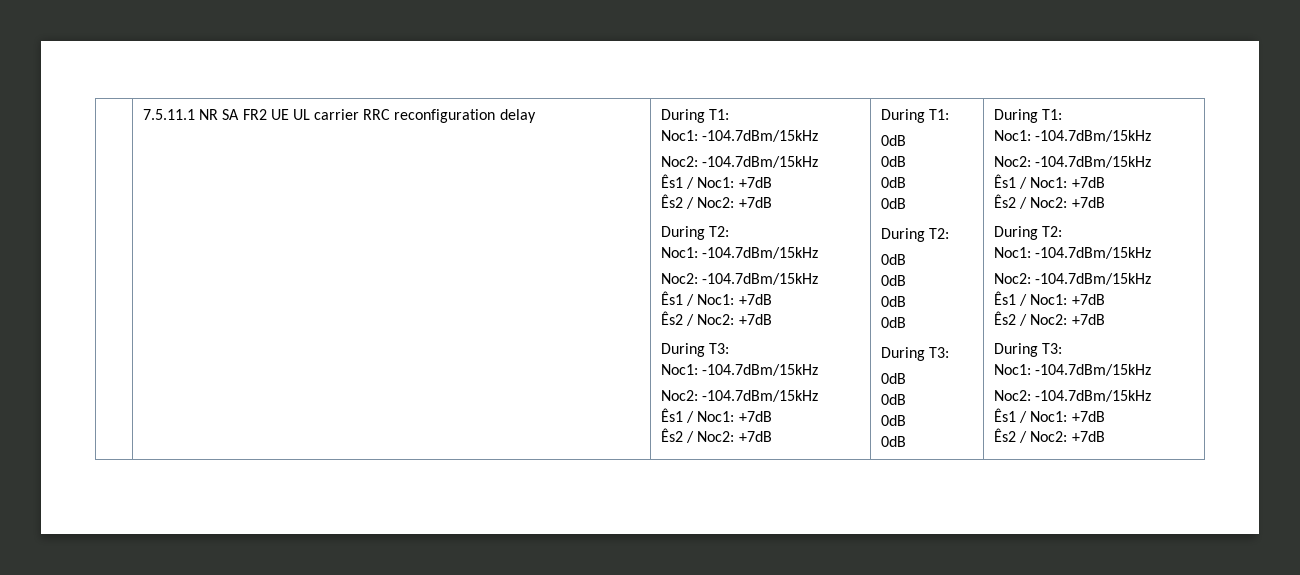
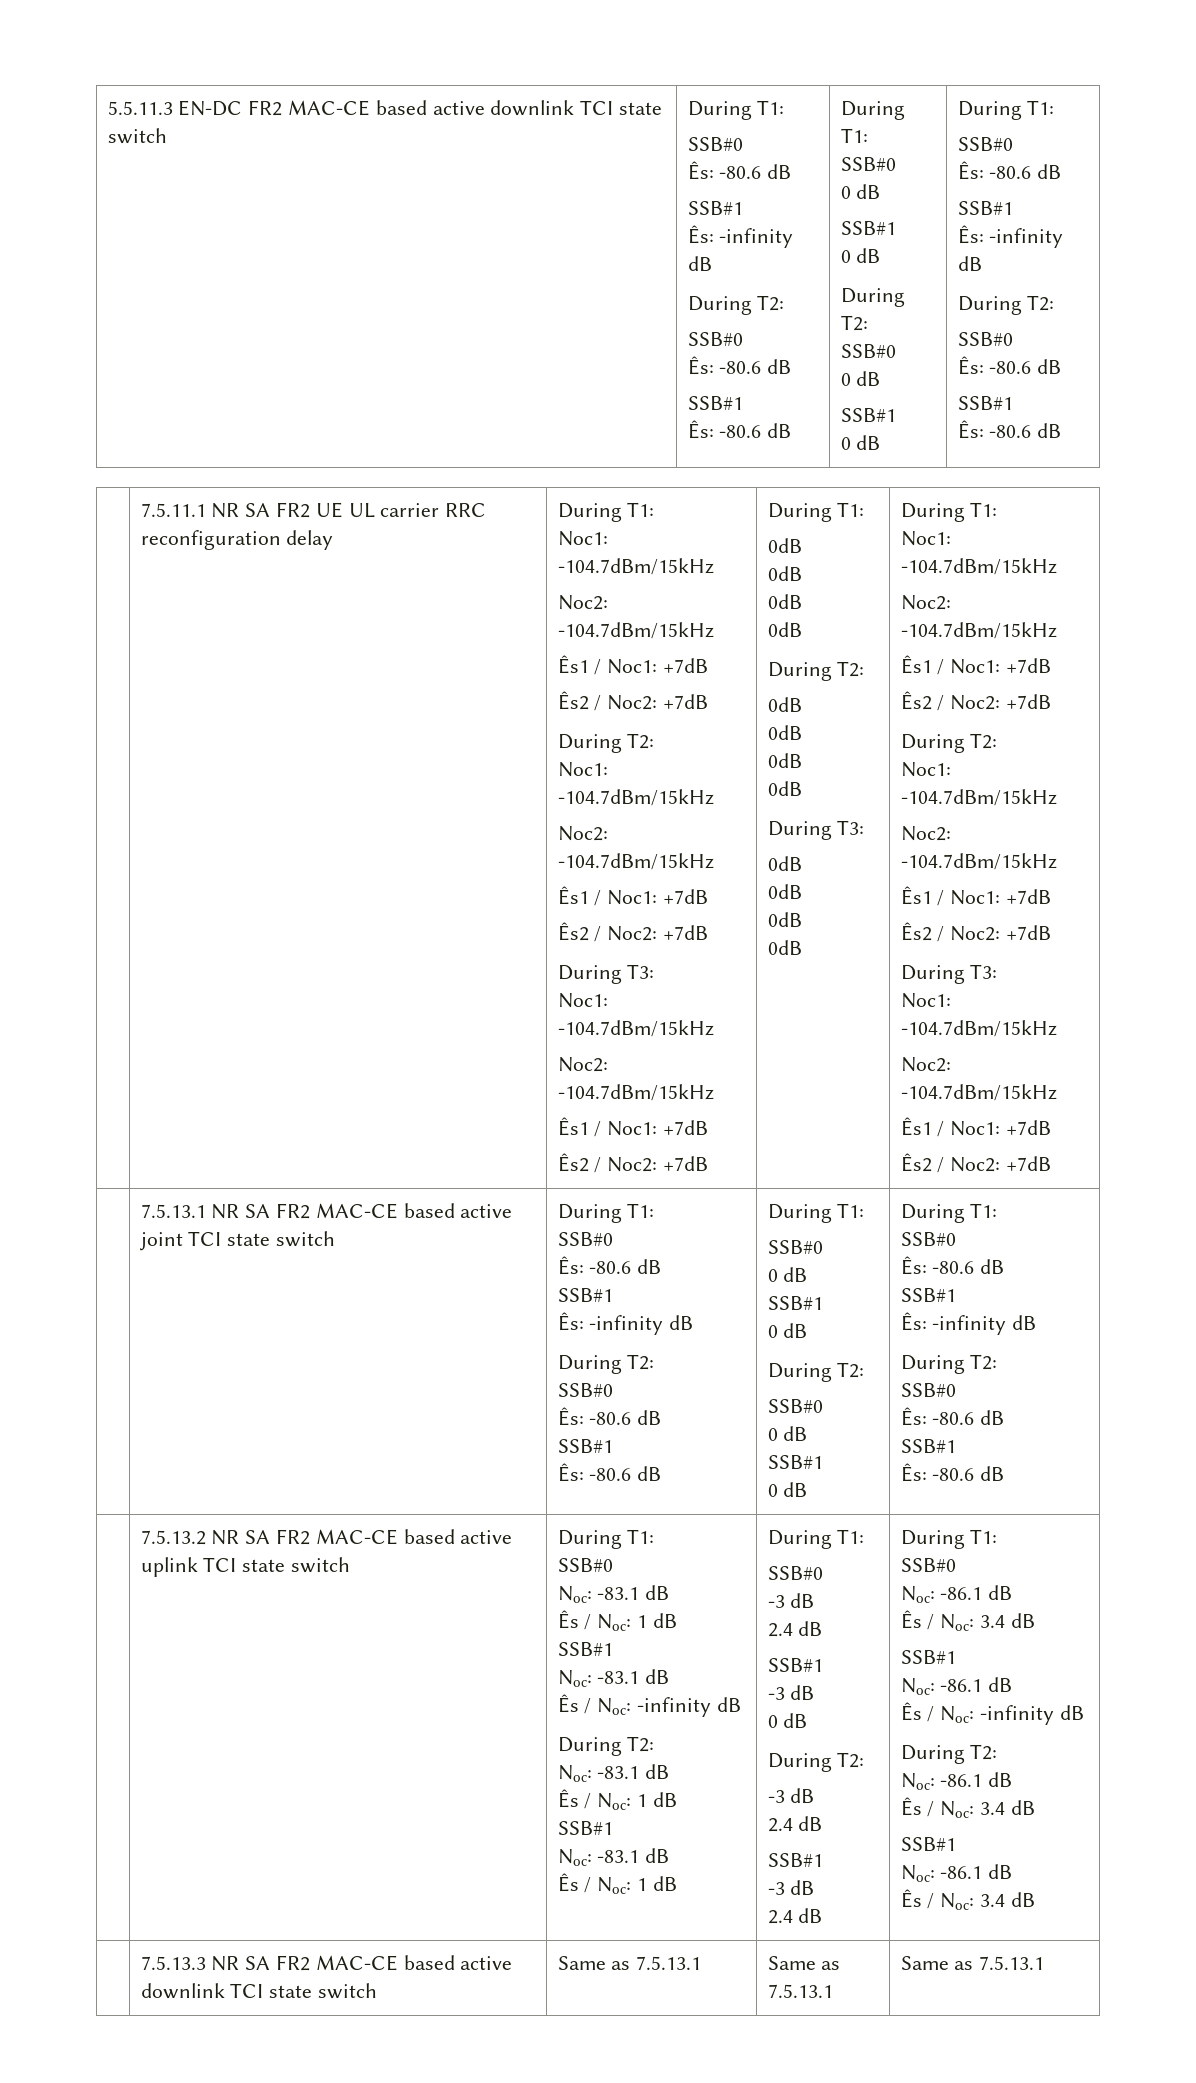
+ 5.5.11.3 EN-DC FR2 MAC-CE based active downlink TCI state switch | During T1:
+ SSB#0
+ Ês: -80.6 dB
+ SSB#1
+ Ês: -infinity dB
+ During T2:
+ SSB#0
+ Ês: -80.6 dB
+ SSB#1
+ Ês: -80.6 dB | During T1:
+ SSB#0
+ 0 dB
+ SSB#1
+ 0 dB
+ During T2:
+ SSB#0
+ 0 dB
+ SSB#1
+ 0 dB | During T1:
+ SSB#0
+ Ês: -80.6 dB
+ SSB#1
+ Ês: -infinity dB
+ During T2:
+ SSB#0
+ Ês: -80.6 dB
+ SSB#1
+ Ês: -80.6 dB
+ 7.5.13.1 NR SA FR2 MAC-CE based active joint TCI state switch | During T1:
+ SSB#0
+ Ês: -80.6 dB
+ SSB#1
+ Ês: -infinity dB
+ During T2:
+ SSB#0
+ Ês: -80.6 dB
+ SSB#1
+ Ês: -80.6 dB | During T1:
+ SSB#0
+ 0 dB
+ SSB#1
+ 0 dB
+ During T2:
+ SSB#0
+ 0 dB
+ SSB#1
+ 0 dB | During T1:
+ SSB#0
+ Ês: -80.6 dB
+ SSB#1
+ Ês: -infinity dB
+ During T2:
+ SSB#0
+ Ês: -80.6 dB
+ SSB#1
+ Ês: -80.6 dB
+ | 7.5.13.2 NR SA FR2 MAC-CE based active uplink TCI state switch | During T1:
+ SSB#0
+ Noc: -83.1 dB
+ Ês / Noc: 1 dB
+ SSB#1
+ Noc: -83.1 dB
+ Ês / Noc: -infinity dB
+ During T2:
+ Noc: -83.1 dB
+ Ês / Noc: 1 dB
+ SSB#1
+ Noc: -83.1 dB
+ Ês / Noc: 1 dB | During T1:
+ SSB#0
+ -3 dB
+ 2.4 dB
+ SSB#1
+ -3 dB
+ 0 dB
+ During T2:
+ -3 dB
+ 2.4 dB
+ SSB#1
+ -3 dB
+ 2.4 dB | During T1:
+ SSB#0
+ Noc: -86.1 dB
+ Ês / Noc: 3.4 dB
+ SSB#1
+ Noc: -86.1 dB
+ Ês / Noc: -infinity dB
+ During T2:
+ Noc: -86.1 dB
+ Ês / Noc: 3.4 dB
+ SSB#1
+ Noc: -86.1 dB
+ Ês / Noc: 3.4 dB
+ | 7.5.13.3 NR SA FR2 MAC-CE based active downlink TCI state switch | Same as 7.5.13.1 | Same as 7.5.13.1 | Same as 7.5.13.1

